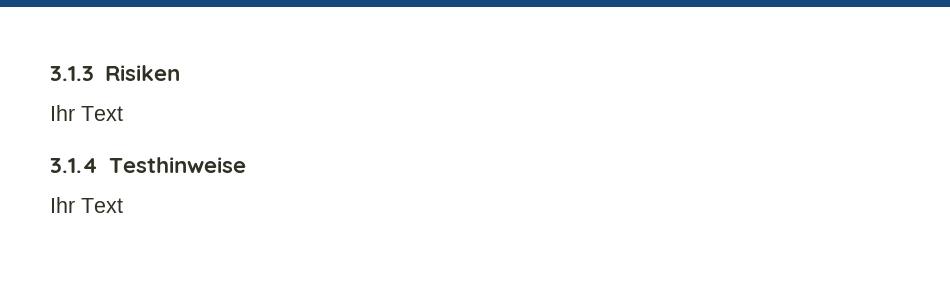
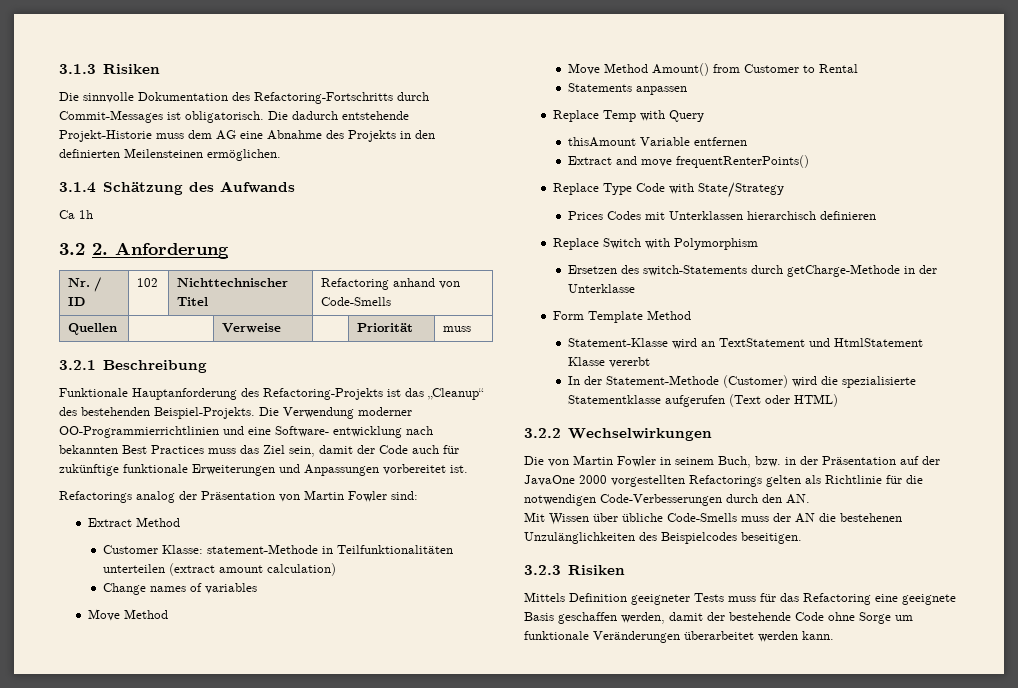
  3.1.3 Risiken
- Ihr Text
- 3.1.4 Testhinweise
- Ihr Text
+ Die sinnvolle Dokumentation des Refactoring-Fortschritts durch Commit-Messages ist obligatorisch. Die dadurch entstehende Projekt-Historie muss dem AG eine Abnahme des Projekts in den definierten Meilensteinen ermöglichen.
+ 3.1.4 Schätzung des Aufwands
+ Ca 1h
+ 3.2 2. Anforderung
+ Nr. / ID | 102 | Nichttechnischer Titel | Refactoring anhand von Code-Smells
+ Quellen | | Verweise | | Priorität | muss
+ 3.2.1 Beschreibung
+ Funktionale Hauptanforderung des Refactoring-Projekts ist das „Cleanup“ des bestehenden Beispiel-Projekts. Die Verwendung moderner OO-Programmierrichtlinien und eine Software- entwicklung nach bekannten Best Practices muss das Ziel sein, damit der Code auch für zukünftige funktionale Erweiterungen und Anpassungen vorbereitet ist.
+ Refactorings analog der Präsentation von Martin Fowler sind:
+ Extract Method
+ Customer Klasse: statement-Methode in Teilfunktionalitäten unterteilen (extract amount calculation)
+ Change names of variables
+ Move Method
+ Move Method Amount() from Customer to Rental
+ Statements anpassen
+ Replace Temp with Query
+ thisAmount Variable entfernen
+ Extract and move frequentRenterPoints()
+ Replace Type Code with State/Strategy
+ Prices Codes mit Unterklassen hierarchisch definieren
+ Replace Switch with Polymorphism
+ Ersetzen des switch-Statements durch getCharge-Methode in der Unterklasse
+ Form Template Method
+ Statement-Klasse wird an TextStatement und HtmlStatement Klasse vererbt
+ In der Statement-Methode (Customer) wird die spezialisierte Statementklasse aufgerufen (Text oder HTML)
+ 3.2.2 Wechselwirkungen
+ Die von Martin Fowler in seinem Buch, bzw. in der Präsentation auf der JavaOne 2000 vorgestellten Refactorings gelten als Richtlinie für die notwendigen Code-Verbesserungen durch den AN.
+ Mit Wissen über übliche Code-Smells muss der AN die bestehenen Unzulänglichkeiten des Beispielcodes beseitigen.
+ 3.2.3 Risiken
+ Mittels Definition geeigneter Tests muss für das Refactoring eine geeignete Basis geschaffen werden, damit der bestehende Code ohne Sorge um funktionale Veränderungen überarbeitet werden kann.

